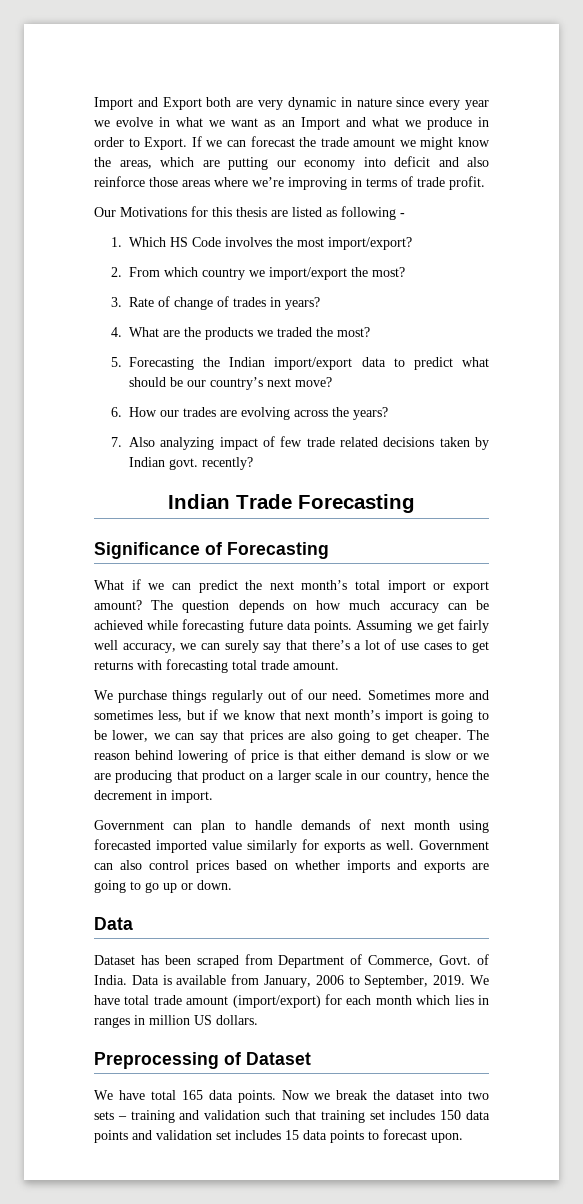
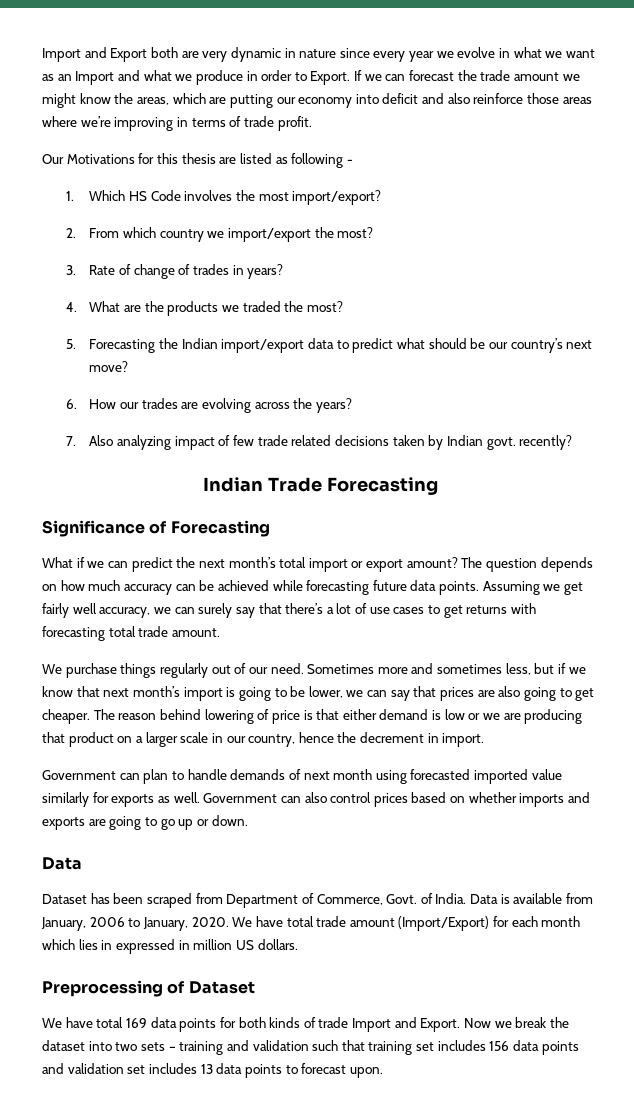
- The reason behind lowering of price is that either demand is slow or we are producing that product on a larger scale in our country, hence the decrement in import.
+ The reason behind lowering of price is that either demand is low or we are producing that product on a larger scale in our country, hence the decrement in import.
- Data is available from January, 2006 to September, 2019.
+ Data is available from January, 2006 to January, 2020.
- We have total trade amount (import/export) for each month which lies in ranges in million US dollars.
+ We have total trade amount (Import/Export) for each month which lies in expressed in million US dollars.
- We have total 165 data points.
+ We have total 169 data points for both kinds of trade Import and Export.
- Now we break the dataset into two sets – training and validation such that training set includes 150 data points and validation set includes 15 data points to forecast upon.
+ Now we break the dataset into two sets – training and validation such that training set includes 156 data points and validation set includes 13 data points to forecast upon.

